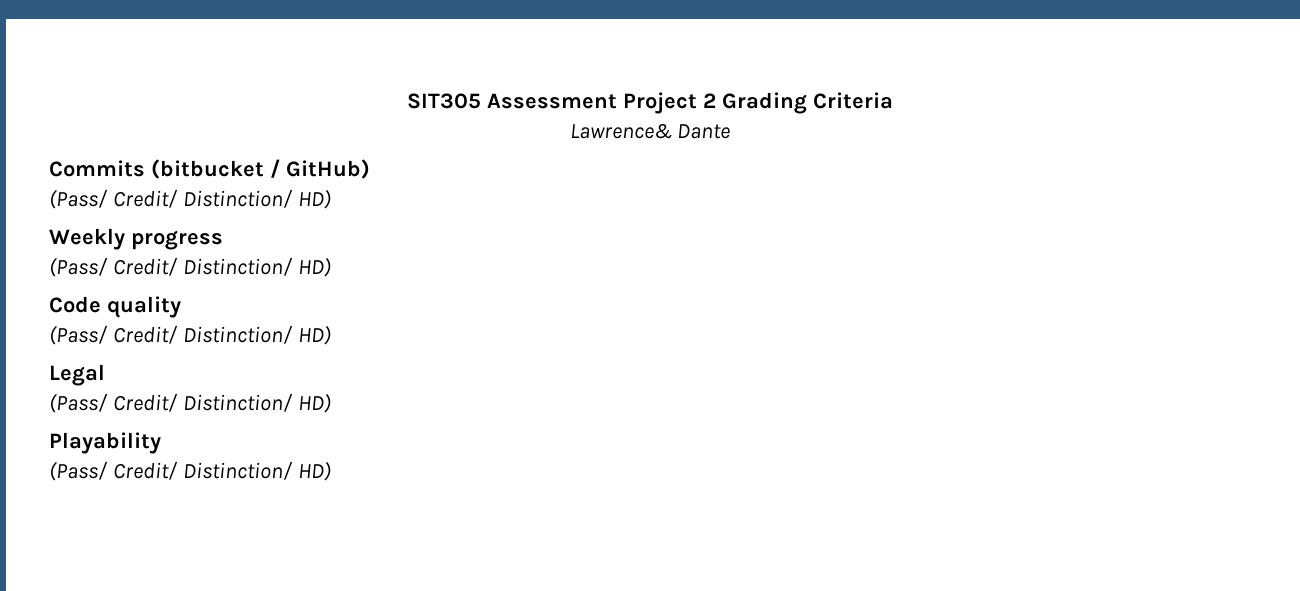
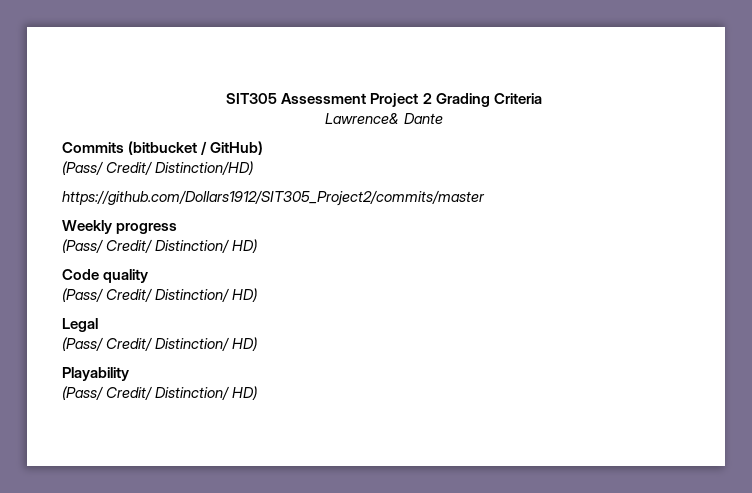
  Commits (bitbucket / GitHub)
- (Pass/ Credit/ Distinction/ HD)
+ (Pass/ Credit/ Distinction/HD)
+ https://github.com/Dollars1912/SIT305_Project2/commits/master

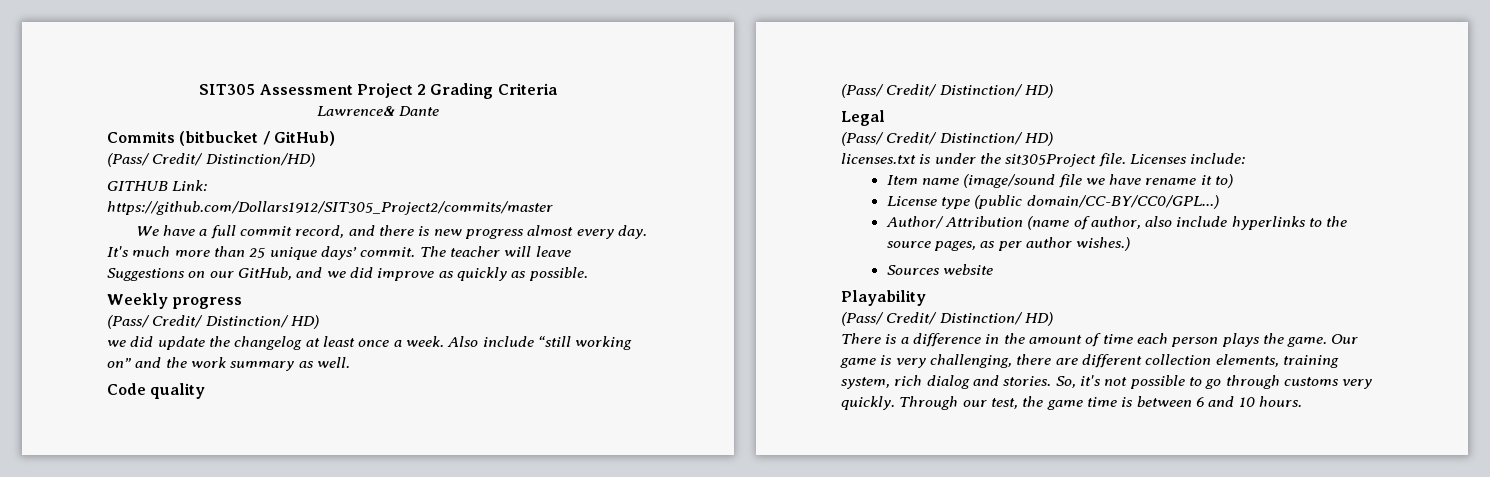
- https://github.com/Dollars1912/SIT305_Project2/commits/master
+ GITHUB Link: https://github.com/Dollars1912/SIT305_Project2/commits/master
+ We have a full commit record, and there is new progress almost every day. It's much more than 25 unique days’ commit. The teacher will leave Suggestions on our GitHub, and we did improve as quickly as possible.
+ we did update the changelog at least once a week. Also include “still working on” and the work summary as well.
+ licenses.txt is under the sit305Project file. Licenses include:
+ Item name (image/sound file we have rename it to)
+ License type (public domain/CC-BY/CC0/GPL…)
+ Author/ Attribution (name of author, also include hyperlinks to the source pages, as per author wishes.)
+ Sources website
+ There is a difference in the amount of time each person plays the game. Our game is very challenging, there are different collection elements, training system, rich dialog and stories. So, it's not possible to go through customs very quickly. Through our test, the game time is between 6 and 10 hours.

